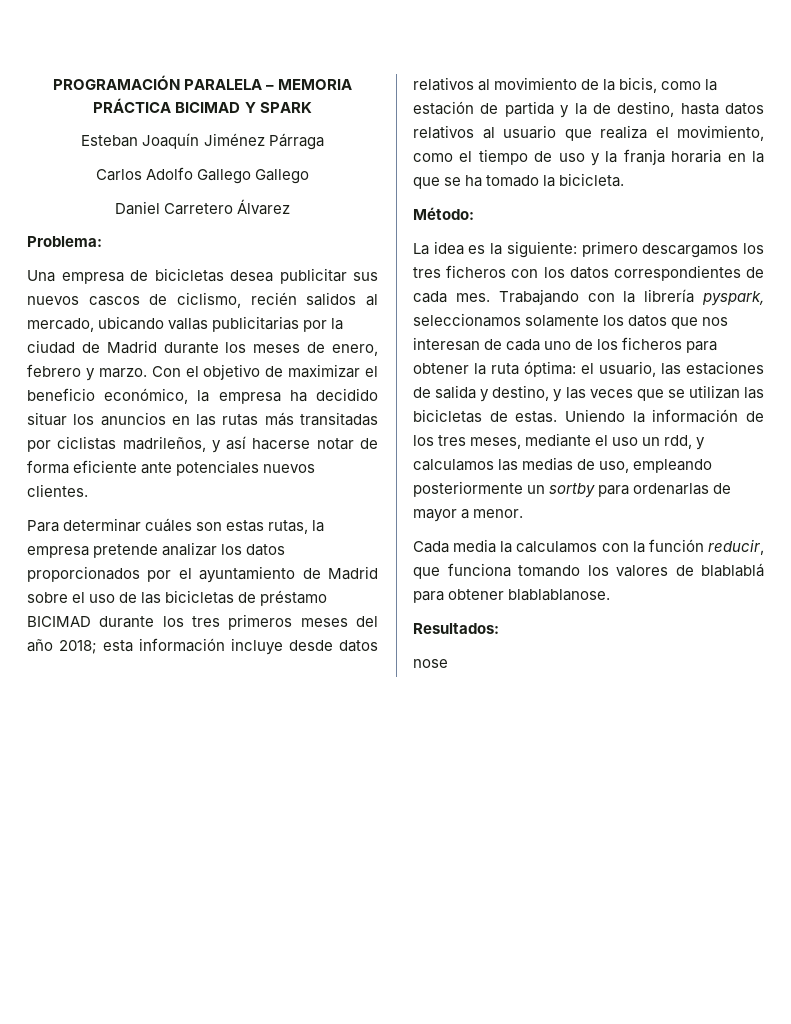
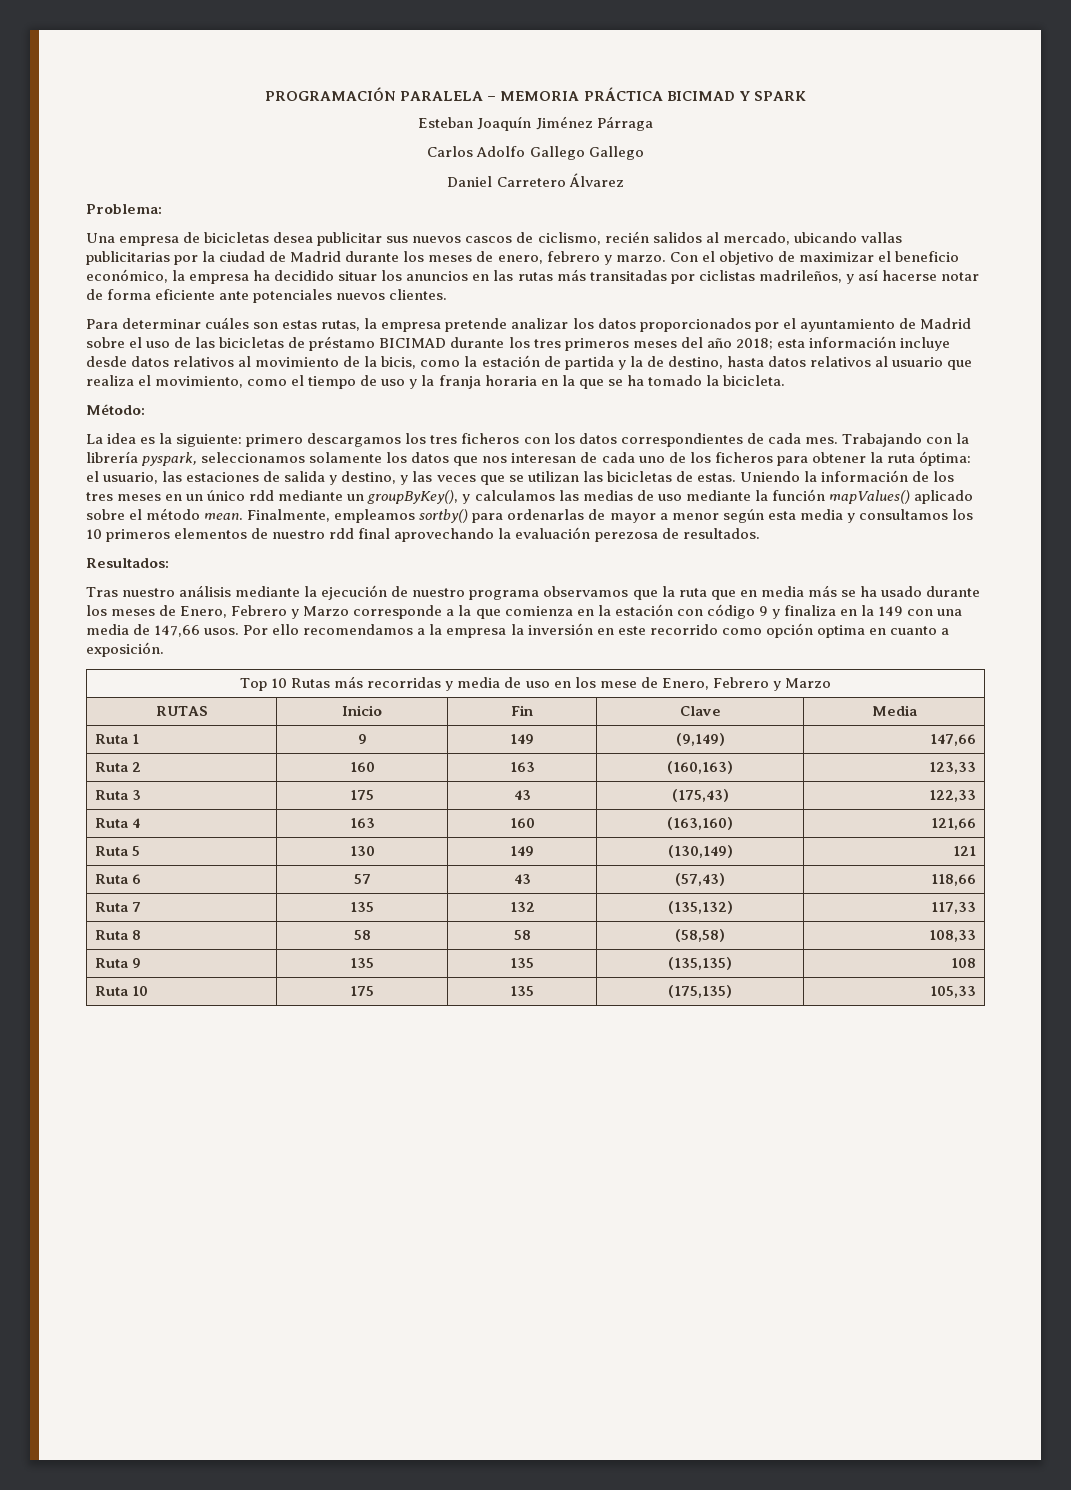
- Uniendo la información de los tres meses, mediante el uso un rdd, y calculamos las medias de uso, empleando posteriormente un sortby para ordenarlas de mayor a menor.
- Cada media la calculamos con la función reducir, que funciona tomando los valores de blablablá para obtener blablablanose.
+ Uniendo la información de los tres meses en un único rdd mediante un groupByKey(), y calculamos las medias de uso mediante la función mapValues() aplicado sobre el método mean. Finalmente, empleamos sortby() para ordenarlas de mayor a menor según esta media y consultamos los 10 primeros elementos de nuestro rdd final aprovechando la evaluación perezosa de resultados.
  Resultados:
- nose
+ Tras nuestro análisis mediante la ejecución de nuestro programa observamos que la ruta que en media más se ha usado durante los meses de Enero, Febrero y Marzo corresponde a la que comienza en la estación con código 9 y finaliza en la 149 con una media de 147,66 usos. Por ello recomendamos a la empresa la inversión en este recorrido como opción optima en cuanto a exposición.
+ Top 10 Rutas más recorridas y media de uso en los mese de Enero, Febrero y Marzo
+ RUTAS | Inicio | Fin | Clave | Media
+ Ruta 1 | 9 | 149 | (9,149) | 147,66
+ Ruta 2 | 160 | 163 | (160,163) | 123,33
+ Ruta 3 | 175 | 43 | (175,43) | 122,33
+ Ruta 4 | 163 | 160 | (163,160) | 121,66
+ Ruta 5 | 130 | 149 | (130,149) | 121
+ Ruta 6 | 57 | 43 | (57,43) | 118,66
+ Ruta 7 | 135 | 132 | (135,132) | 117,33
+ Ruta 8 | 58 | 58 | (58,58) | 108,33
+ Ruta 9 | 135 | 135 | (135,135) | 108
+ Ruta 10 | 175 | 135 | (175,135) | 105,33

